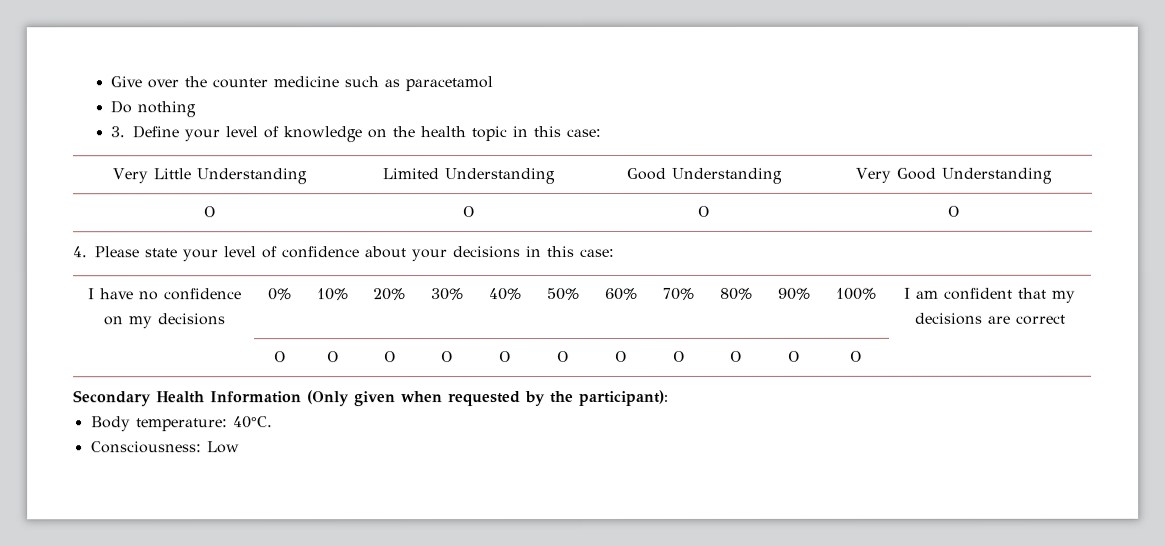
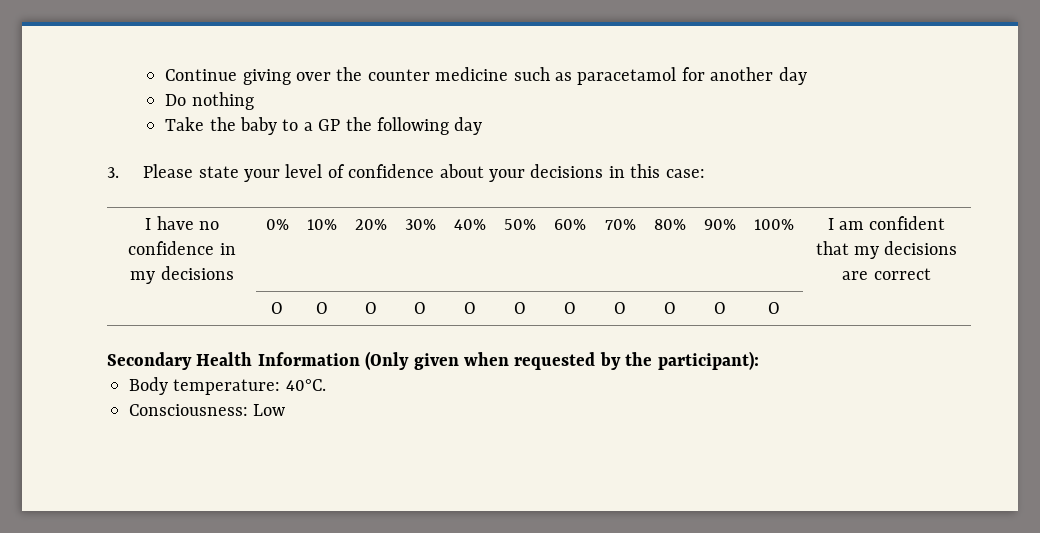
- Give over the counter medicine such as paracetamol
+ Continue giving over the counter medicine such as paracetamol for another day
- 3. Define your level of knowledge on the health topic in this case:
- Very Little Understanding | Limited Understanding | Good Understanding | Very Good Understanding
- O | O | O | O
- 4. Please state your level of confidence about your decisions in this case:
+ Take the baby to a GP the following day
+ 3. Please state your level of confidence about your decisions in this case:
- I have no confidence on my decisions | 0% | 10% | 20% | 30% | 40% | 50% | 60% | 70% | 80% | 90% | 100% | I am confident that my decisions are correct
+ I have no confidence in my decisions | 0% | 10% | 20% | 30% | 40% | 50% | 60% | 70% | 80% | 90% | 100% | I am confident that my decisions are correct

